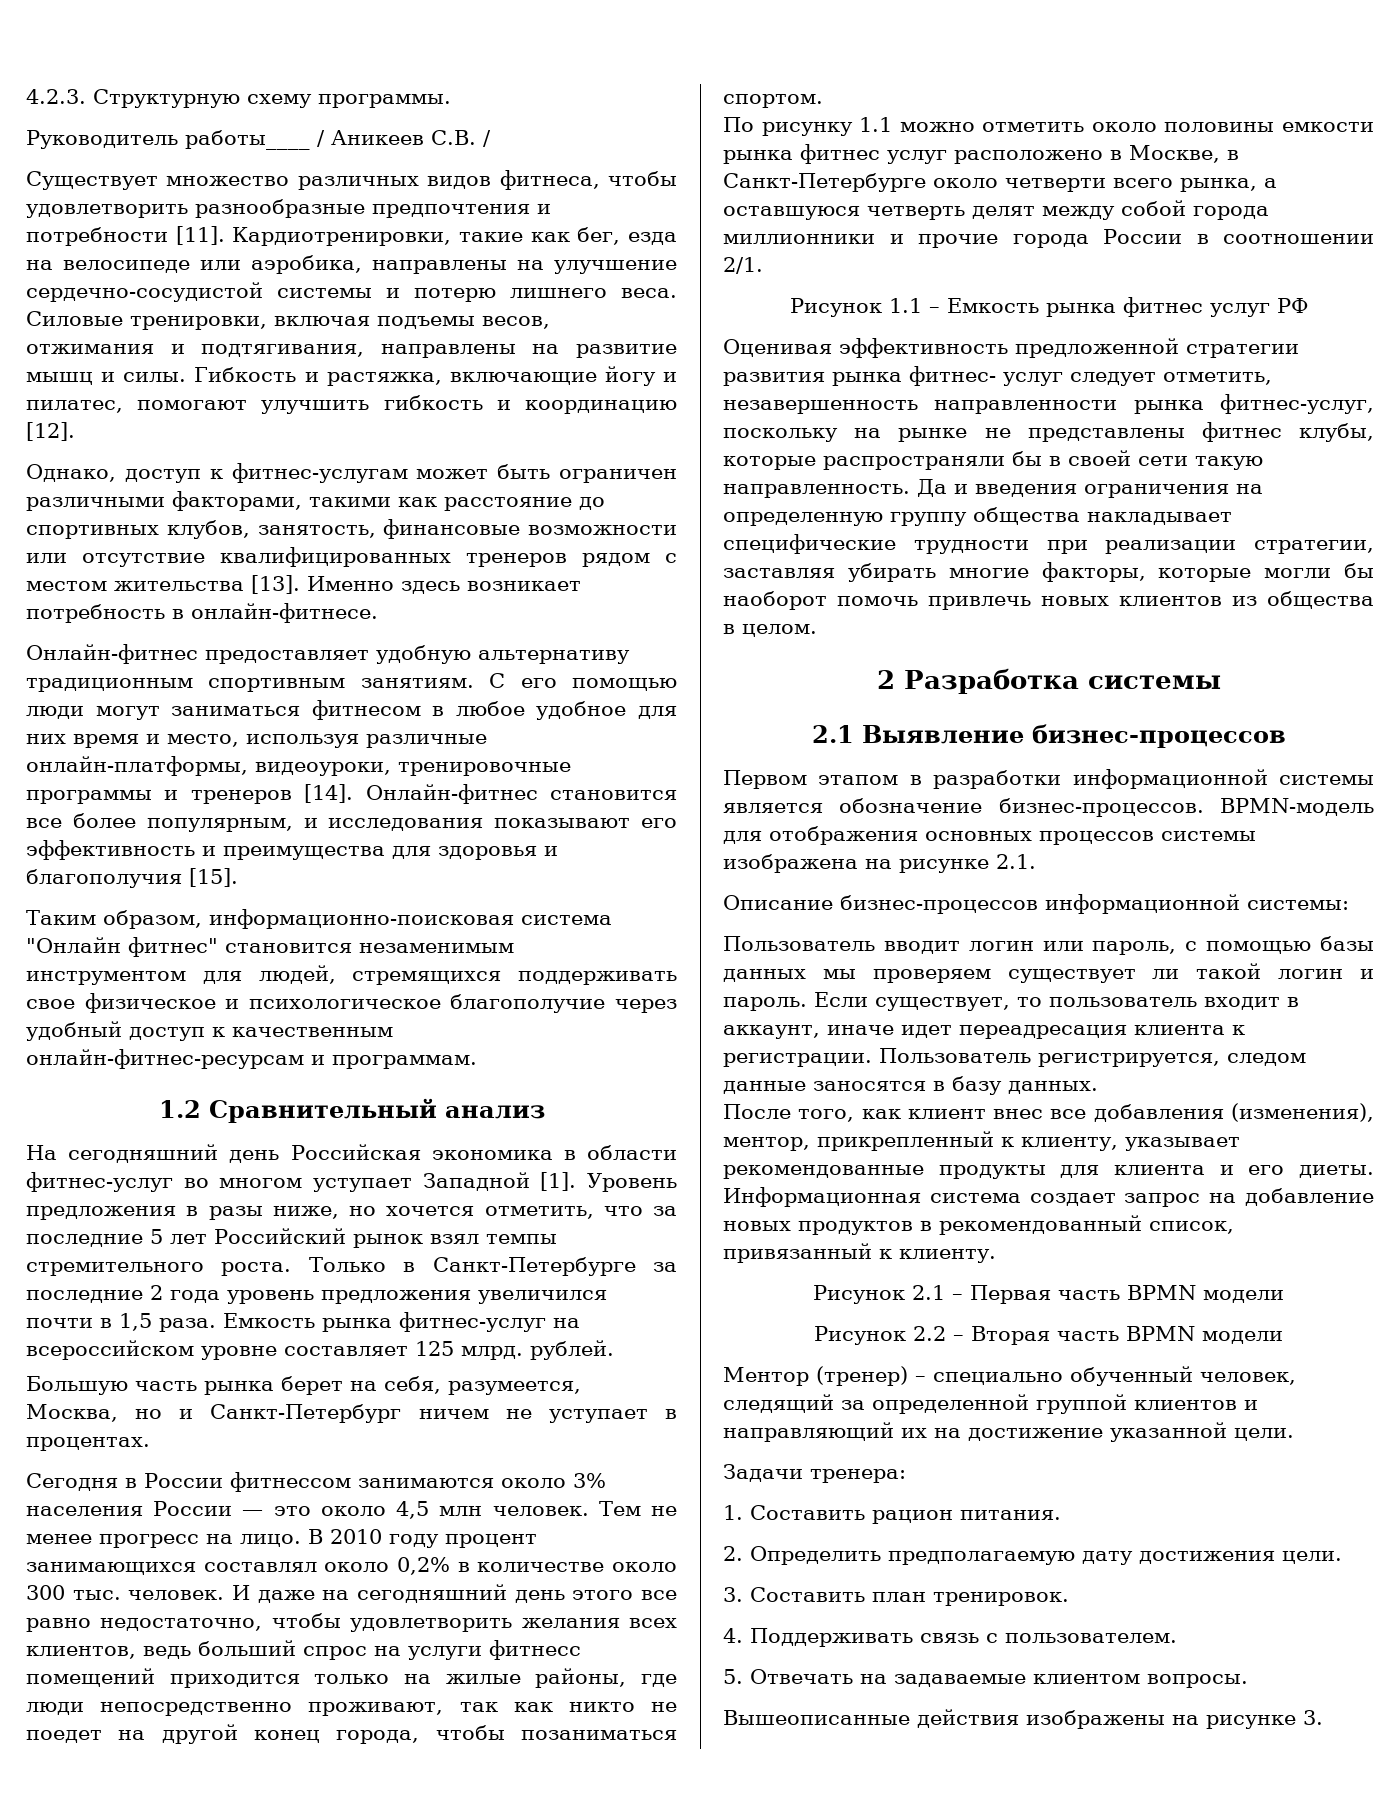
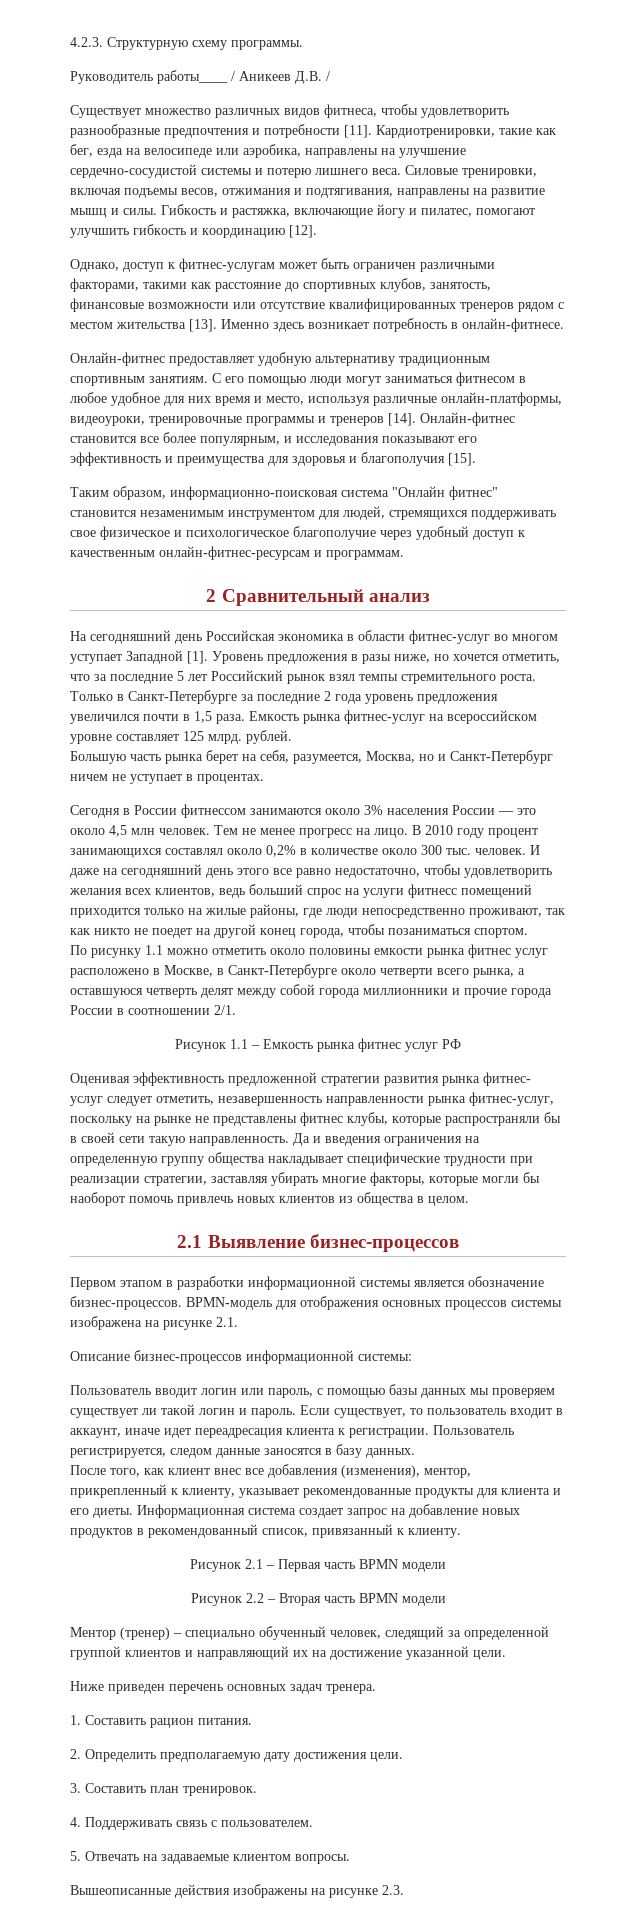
- Руководитель работы____ / Аникеев С.В. /
+ Руководитель работы____ / Аникеев Д.В. /
- 1.2 Сравнительный анализ
+ 2 Сравнительный анализ
- 2 Разработка системы
- Задачи тренера:
+ Ниже приведен перечень основных задач тренера.
- Вышеописанные действия изображены на рисунке 3.
+ Вышеописанные действия изображены на рисунке 2.3.

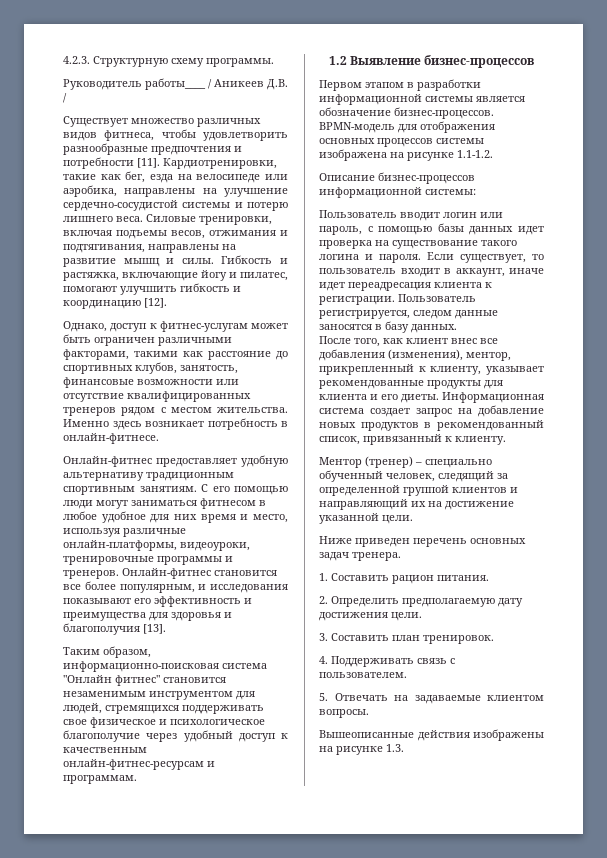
- Однако, доступ к фитнес-услугам может быть ограничен различными факторами, такими как расстояние до спортивных клубов, занятость, финансовые возможности или отсутствие квалифицированных тренеров рядом с местом жительства [13].
+ Однако, доступ к фитнес-услугам может быть ограничен различными факторами, такими как расстояние до спортивных клубов, занятость, финансовые возможности или отсутствие квалифицированных тренеров рядом с местом жительства.
- С его помощью люди могут заниматься фитнесом в любое удобное для них время и место, используя различные онлайн-платформы, видеоуроки, тренировочные программы и тренеров [14].
+ С его помощью люди могут заниматься фитнесом в любое удобное для них время и место, используя различные онлайн-платформы, видеоуроки, тренировочные программы и тренеров.
- Онлайн-фитнес становится все более популярным, и исследования показывают его эффективность и преимущества для здоровья и благополучия [15].
+ Онлайн-фитнес становится все более популярным, и исследования показывают его эффективность и преимущества для здоровья и благополучия [13].
- 2 Сравнительный анализ
- На сегодняшний день Российская экономика в области фитнес-услуг во многом уступает Западной [1]. Уровень предложения в разы ниже, но хочется отметить, что за последние 5 лет Российский рынок взял темпы стремительного роста. Только в Санкт-Петербурге за последние 2 года уровень предложения увеличился почти в 1,5 раза. Емкость рынка фитнес-услуг на всероссийском уровне составляет 125 млрд. рублей.
- Большую часть рынка берет на себя, разумеется, Москва, но и Санкт-Петербург ничем не уступает в процентах.
- Сегодня в России фитнессом занимаются около 3% населения России — это около 4,5 млн человек. Тем не менее прогресс на лицо. В 2010 году процент занимающихся составлял около 0,2% в количестве около 300 тыс. человек. И даже на сегодняшний день этого все равно недостаточно, чтобы удовлетворить желания всех клиентов, ведь больший спрос на услуги фитнесс помещений приходится только на жилые районы, где люди непосредственно проживают, так как никто не поедет на другой конец города, чтобы позаниматься спортом.
- По рисунку 1.1 можно отметить около половины емкости рынка фитнес услуг расположено в Москве, в Санкт-Петербурге около четверти всего рынка, а оставшуюся четверть делят между собой города миллионники и прочие города России в соотношении 2/1.
- Рисунок 1.1 – Емкость рынка фитнес услуг РФ
- Оценивая эффективность предложенной стратегии развития рынка фитнес- услуг следует отметить, незавершенность направленности рынка фитнес-услуг, поскольку на рынке не представлены фитнес клубы, которые распространяли бы в своей сети такую направленность. Да и введения ограничения на определенную группу общества накладывает специфические трудности при реализации стратегии, заставляя убирать многие факторы, которые могли бы наоборот помочь привлечь новых клиентов из общества в целом.
- 2.1 Выявление бизнес-процессов
+ 1.2 Выявление бизнес-процессов
- BPMN-модель для отображения основных процессов системы изображена на рисунке 2.1.
+ BPMN-модель для отображения основных процессов системы изображена на рисунке 1.1-1.2.
- Пользователь вводит логин или пароль, с помощью базы данных мы проверяем существует ли такой логин и пароль.
+ Пользователь вводит логин или пароль, с помощью базы данных идет проверка на существование такого логина и пароля.
- Рисунок 2.1 – Первая часть BPMN модели
- Рисунок 2.2 – Вторая часть BPMN модели
- Вышеописанные действия изображены на рисунке 2.3.
+ Вышеописанные действия изображены на рисунке 1.3.

